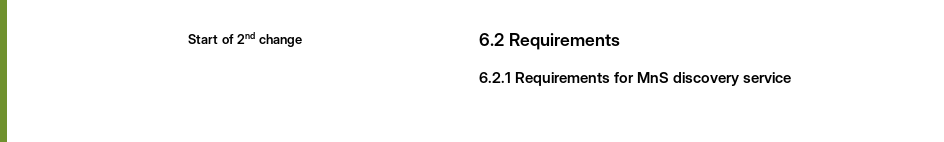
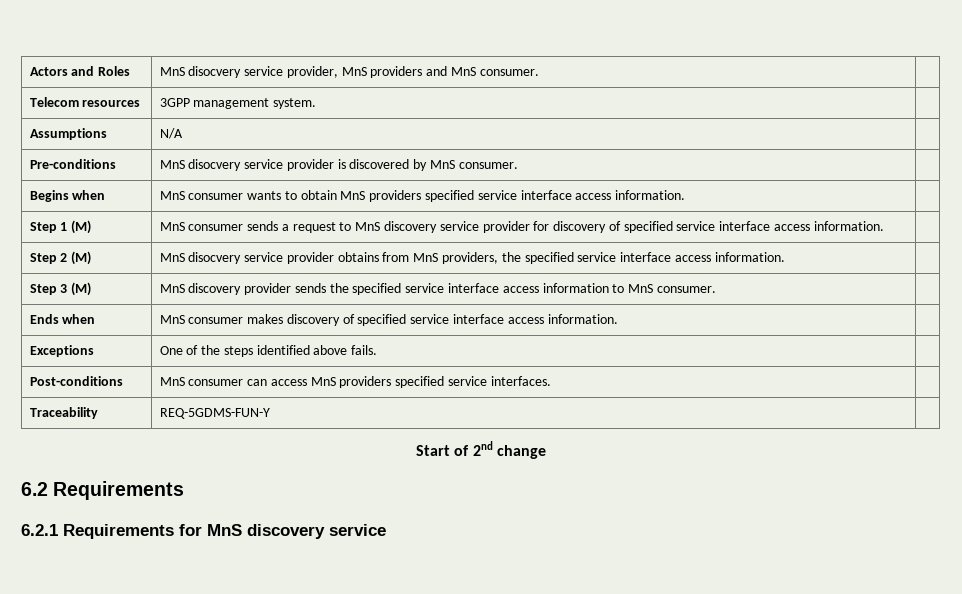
+ Actors and Roles | MnS disocvery service provider, MnS providers and MnS consumer. |
+ Telecom resources | 3GPP management system. |
+ Assumptions | N/A |
+ Pre-conditions | MnS disocvery service provider is discovered by MnS consumer. |
+ Begins when | MnS consumer wants to obtain MnS providers specified service interface access information. |
+ Step 1 (M) | MnS consumer sends a request to MnS discovery service provider for discovery of specified service interface access information. |
+ Step 2 (M) | MnS disocvery service provider obtains from MnS providers, the specified service interface access information. |
+ Step 3 (M) | MnS discovery provider sends the specified service interface access information to MnS consumer. |
+ Ends when | MnS consumer makes discovery of specified service interface access information. |
+ Exceptions | One of the steps identified above fails. |
+ Post-conditions | MnS consumer can access MnS providers specified service interfaces. |
+ Traceability | REQ-5GDMS-FUN-Y |

